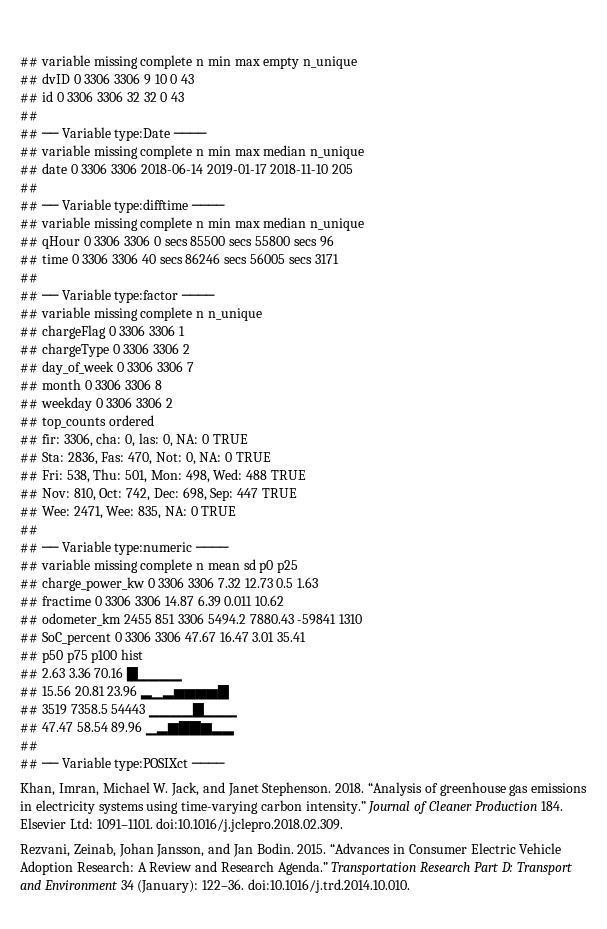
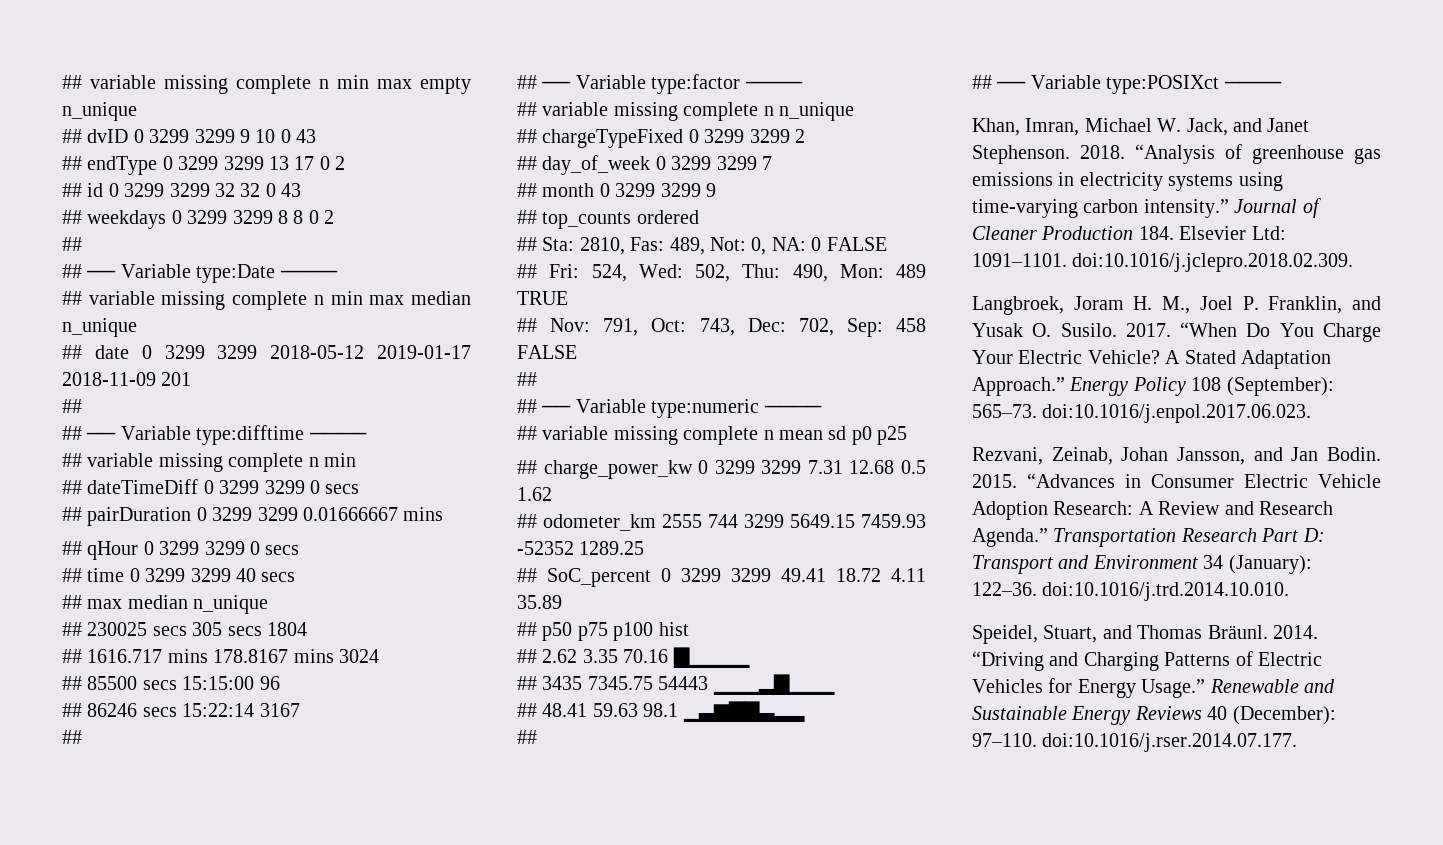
- ## dvID 0 3306 3306 9 10 0 43
+ ## dvID 0 3299 3299 9 10 0 43
+ ## endType 0 3299 3299 13 17 0 2
- ## id 0 3306 3306 32 32 0 43
+ ## id 0 3299 3299 32 32 0 43
+ ## weekdays 0 3299 3299 8 8 0 2
- ## date 0 3306 3306 2018-06-14 2019-01-17 2018-11-10 205
+ ## date 0 3299 3299 2018-05-12 2019-01-17 2018-11-09 201
  ## ── Variable type:difftime ────
- ## variable missing complete n min max median n_unique
- ## qHour 0 3306 3306 0 secs 85500 secs 55800 secs 96
- ## time 0 3306 3306 40 secs 86246 secs 56005 secs 3171
+ ## variable missing complete n min
+ ## dateTimeDiff 0 3299 3299 0 secs
+ ## pairDuration 0 3299 3299 0.01666667 mins
+ ## qHour 0 3299 3299 0 secs
+ ## time 0 3299 3299 40 secs
+ ## max median n_unique
+ ## 230025 secs 305 secs 1804
+ ## 1616.717 mins 178.8167 mins 3024
+ ## 85500 secs 15:15:00 96
+ ## 86246 secs 15:22:14 3167
- ## chargeFlag 0 3306 3306 1
- ## chargeType 0 3306 3306 2
+ ## chargeTypeFixed 0 3299 3299 2
- ## day_of_week 0 3306 3306 7
+ ## day_of_week 0 3299 3299 7
- ## month 0 3306 3306 8
- ## weekday 0 3306 3306 2
+ ## month 0 3299 3299 9
  ## top_counts ordered
- ## fir: 3306, cha: 0, las: 0, NA: 0 TRUE
- ## Sta: 2836, Fas: 470, Not: 0, NA: 0 TRUE
+ ## Sta: 2810, Fas: 489, Not: 0, NA: 0 FALSE
- ## Fri: 538, Thu: 501, Mon: 498, Wed: 488 TRUE
- ## Nov: 810, Oct: 742, Dec: 698, Sep: 447 TRUE
- ## Wee: 2471, Wee: 835, NA: 0 TRUE
+ ## Fri: 524, Wed: 502, Thu: 490, Mon: 489 TRUE
+ ## Nov: 791, Oct: 743, Dec: 702, Sep: 458 FALSE
- ## charge_power_kw 0 3306 3306 7.32 12.73 0.5 1.63
- ## fractime 0 3306 3306 14.87 6.39 0.011 10.62
- ## odometer_km 2455 851 3306 5494.2 7880.43 -59841 1310
- ## SoC_percent 0 3306 3306 47.67 16.47 3.01 35.41
+ ## charge_power_kw 0 3299 3299 7.31 12.68 0.5 1.62
+ ## odometer_km 2555 744 3299 5649.15 7459.93 -52352 1289.25
+ ## SoC_percent 0 3299 3299 49.41 18.72 4.11 35.89
- ## 2.63 3.36 70.16 ▇▁▁▁▁
+ ## 2.62 3.35 70.16 ▇▁▁▁▁
- ## 15.56 20.81 23.96 ▂▁▂▅▅▅▅▇
- ## 3519 7358.5 54443 ▁▁▁▁▇▁▁▁
- ## 47.47 58.54 89.96 ▁▂▆▇▇▆▂▂
+ ## 3435 7345.75 54443 ▁▁▁▂▇▁▁▁
+ ## 48.41 59.63 98.1 ▁▃▆▇▇▃▂▂
+ Langbroek, Joram H. M., Joel P. Franklin, and Yusak O. Susilo. 2017. “When Do You Charge Your Electric Vehicle? A Stated Adaptation Approach.” Energy Policy 108 (September): 565–73. doi:10.1016/j.enpol.2017.06.023.
+ Speidel, Stuart, and Thomas Bräunl. 2014. “Driving and Charging Patterns of Electric Vehicles for Energy Usage.” Renewable and Sustainable Energy Reviews 40 (December): 97–110. doi:10.1016/j.rser.2014.07.177.

